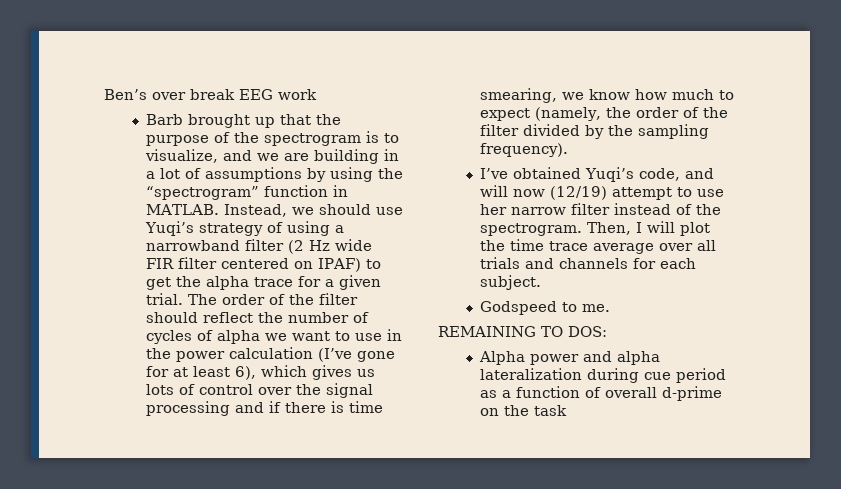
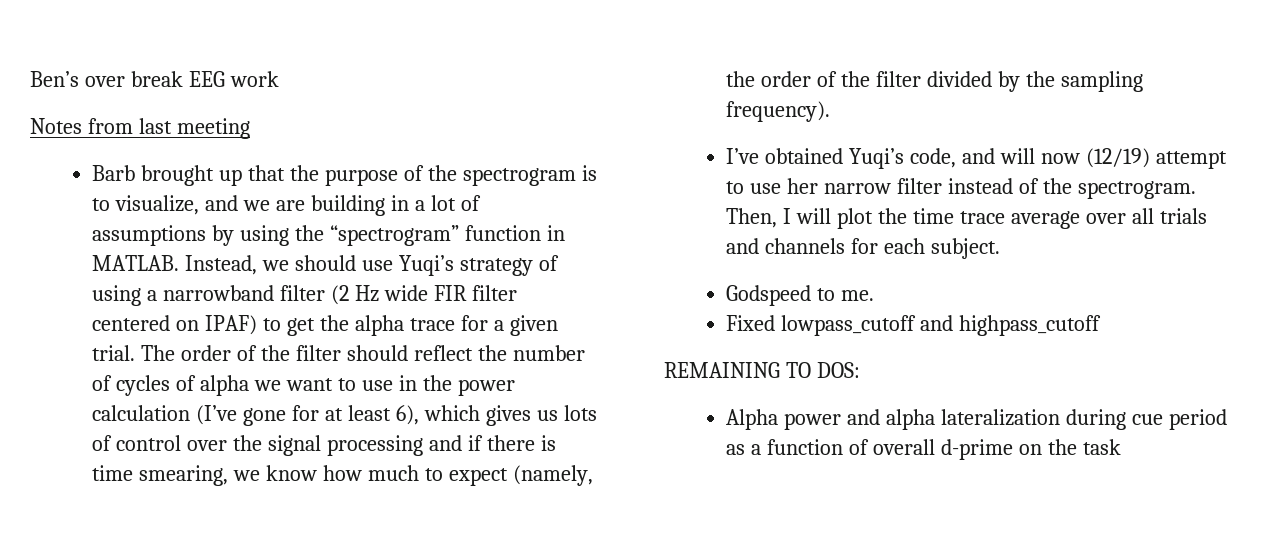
+ Notes from last meeting
+ Fixed lowpass_cutoff and highpass_cutoff

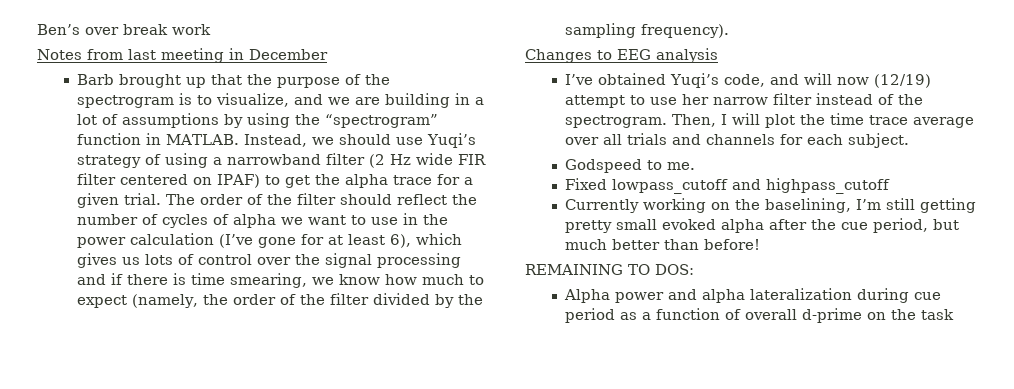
- Ben’s over break EEG work
+ Ben’s over break work
- Notes from last meeting
+ Notes from last meeting in December
+ Changes to EEG analysis
+ Currently working on the baselining, I’m still getting pretty small evoked alpha after the cue period, but much better than before!

